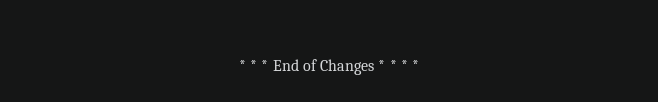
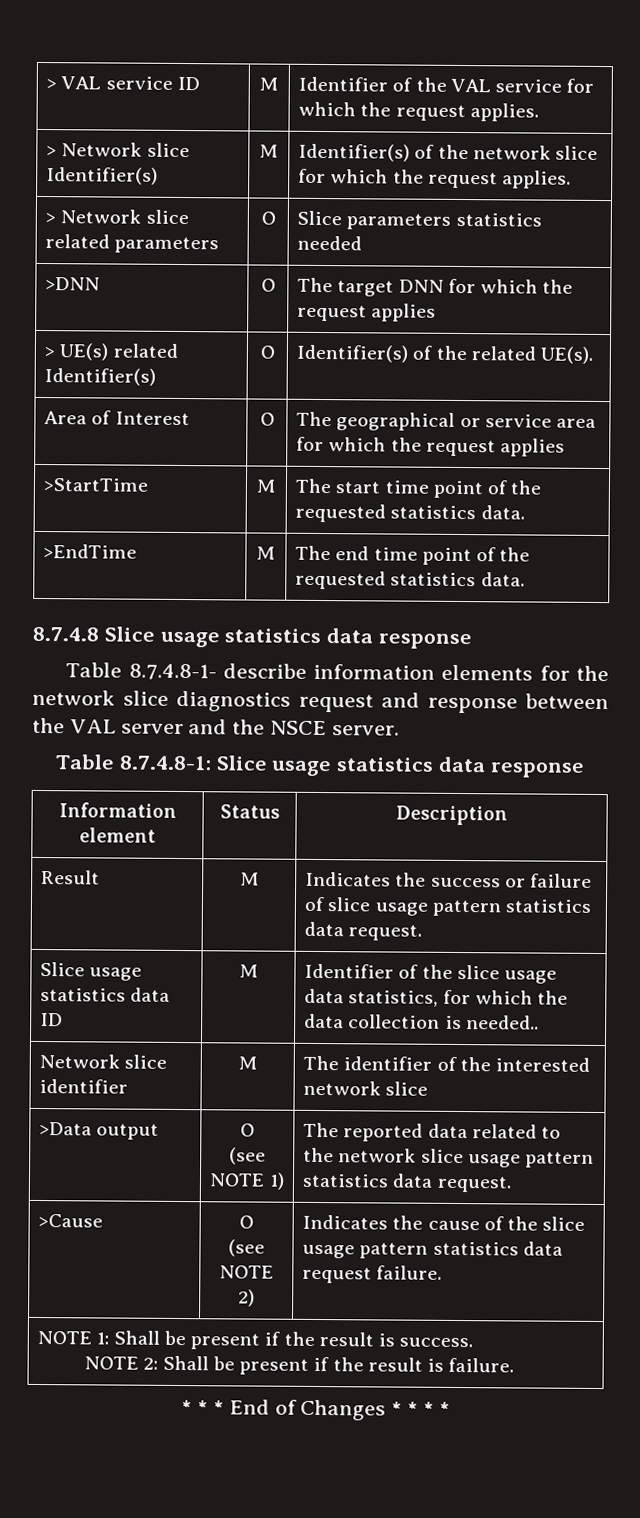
+ > VAL service ID | M | Identifier of the VAL service for which the request applies.
+ > Network slice Identifier(s) | M | Identifier(s) of the network slice for which the request applies.
+ > Network slice related parameters | O | Slice parameters statistics needed
+ >DNN | O | The target DNN for which the request applies
+ > UE(s) related Identifier(s) | O | Identifier(s) of the related UE(s).
+ Area of Interest | O | The geographical or service area for which the request applies
+ >StartTime | M | The start time point of the requested statistics data.
+ >EndTime | M | The end time point of the requested statistics data.
+ 8.7.4.8 Slice usage statistics data response
+ Table 8.7.4.8-1- describe information elements for the network slice diagnostics request and response between the VAL server and the NSCE server.
+ Table 8.7.4.8-1: Slice usage statistics data response
+ Information element | Status | Description
+ Result | M | Indicates the success or failure of slice usage pattern statistics data request.
+ Slice usage statistics data ID | M | Identifier of the slice usage data statistics, for which the data collection is needed..
+ Network slice identifier | M | The identifier of the interested network slice
+ >Data output | O
+ (see NOTE 1) | The reported data related to the network slice usage pattern statistics data request.
+ >Cause | O
+ (see NOTE 2) | Indicates the cause of the slice usage pattern statistics data request failure.
+ NOTE 1: Shall be present if the result is success.
+ NOTE 2: Shall be present if the result is failure.

